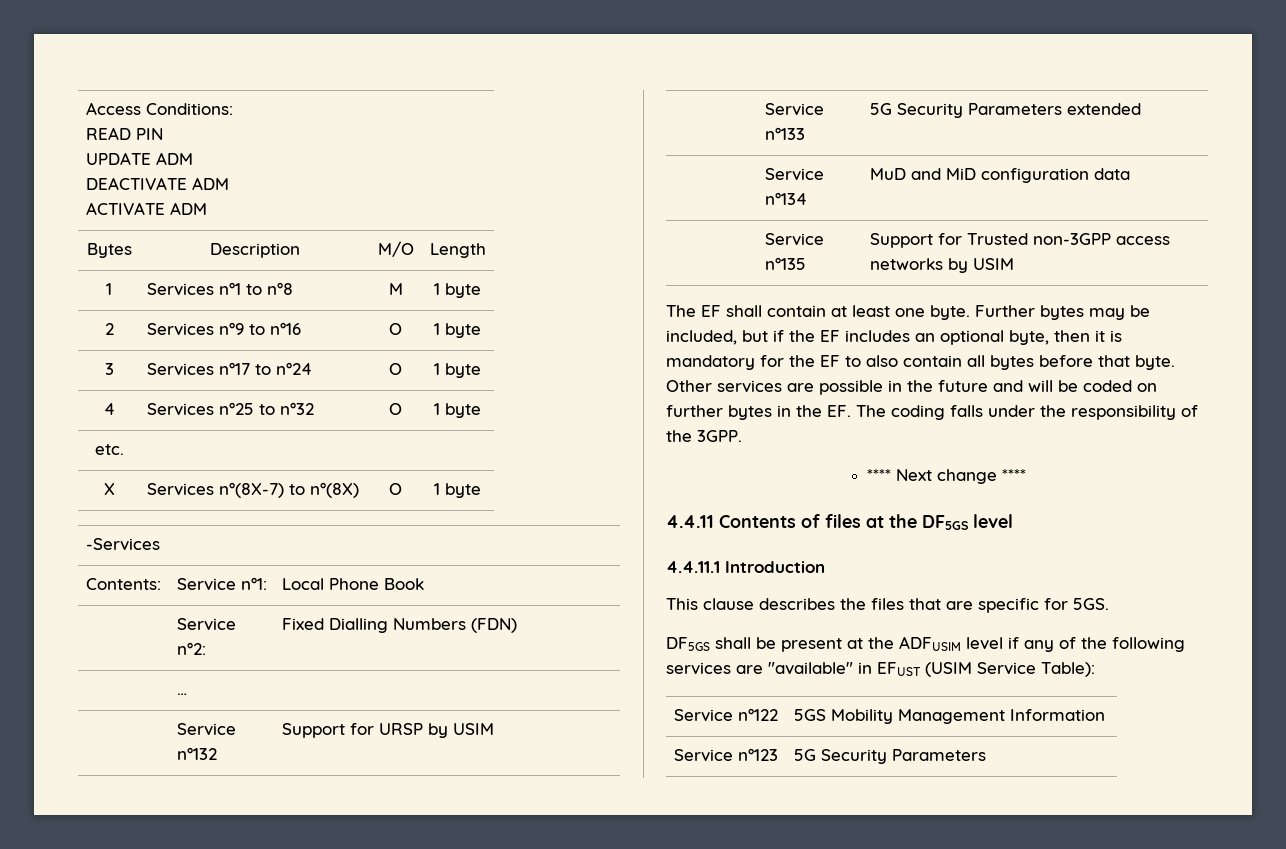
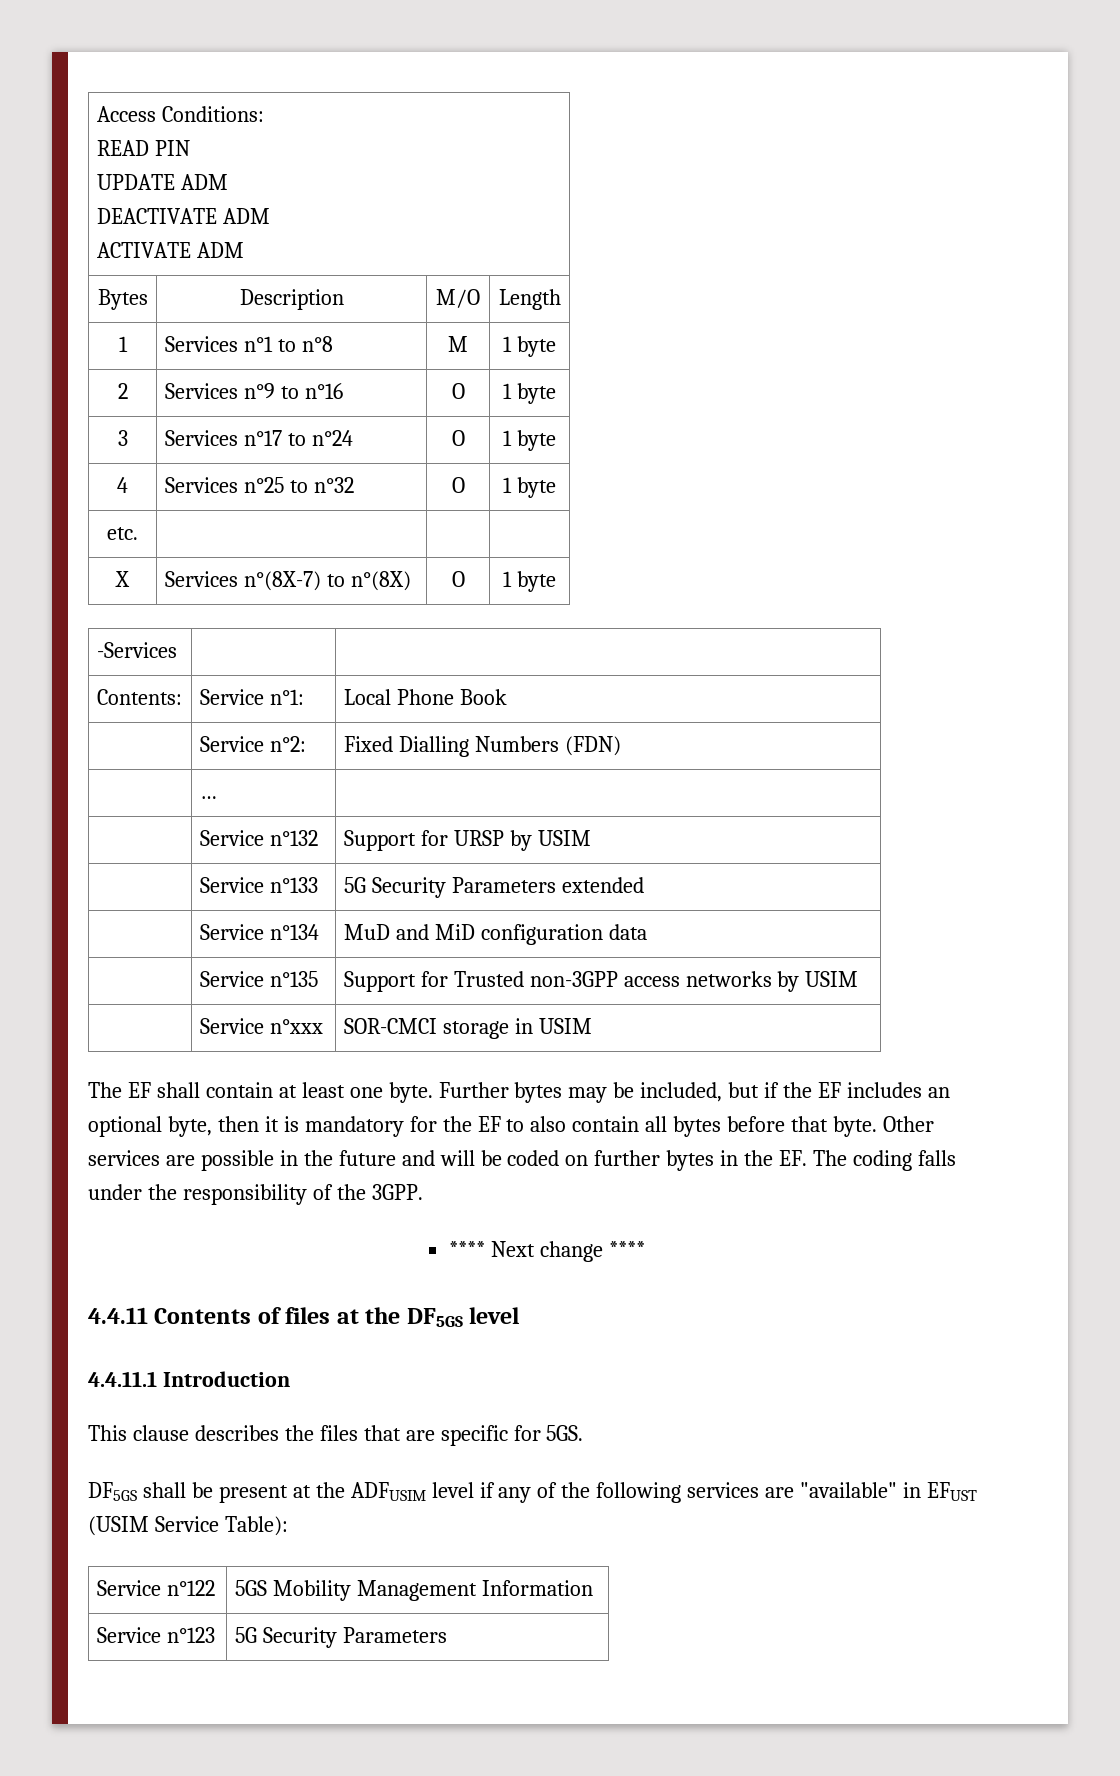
+ | Service n°xxx | SOR-CMCI storage in USIM

